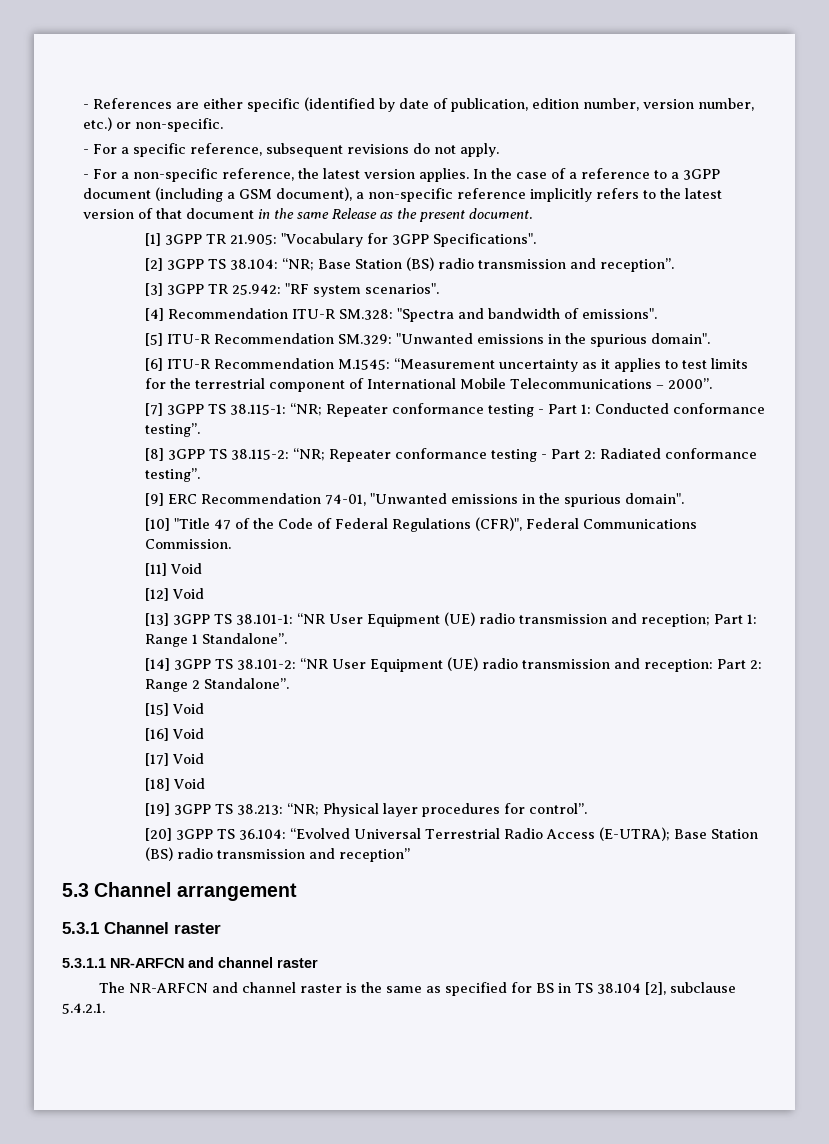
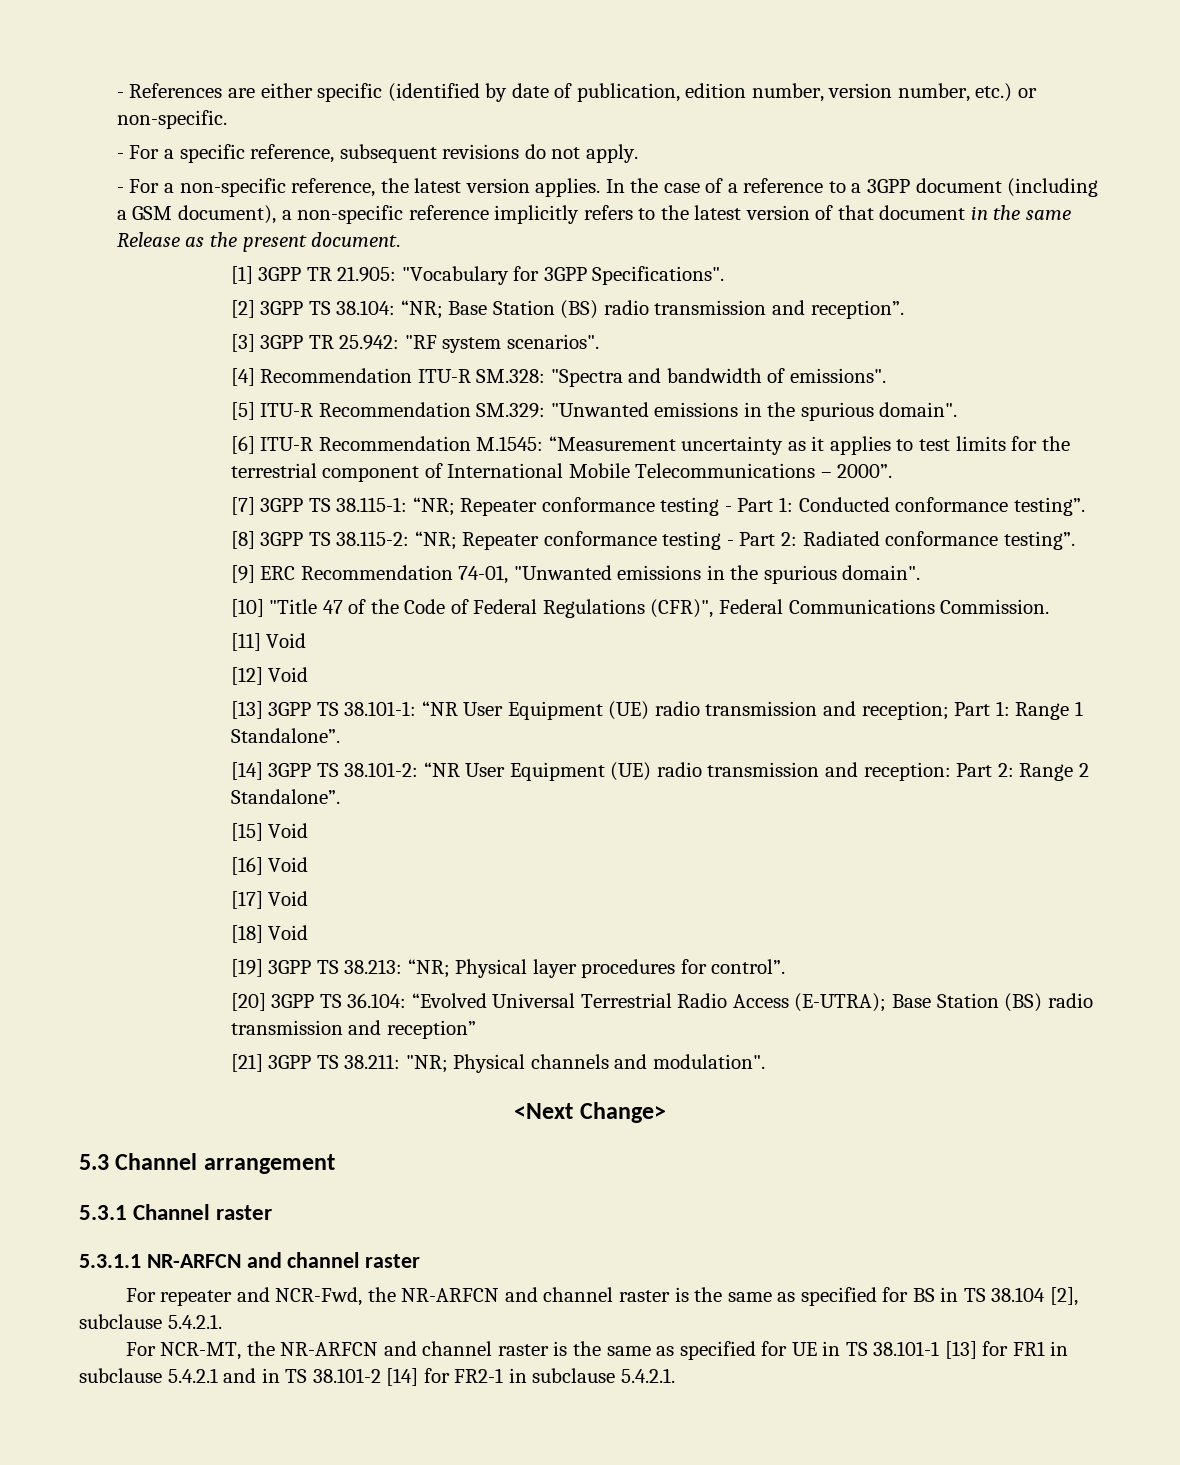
+ [21] 3GPP TS 38.211: "NR; Physical channels and modulation".
+ <Next Change>
- The NR-ARFCN and channel raster is the same as specified for BS in TS 38.104 [2], subclause 5.4.2.1.
+ For repeater and NCR-Fwd, the NR-ARFCN and channel raster is the same as specified for BS in TS 38.104 [2], subclause 5.4.2.1.
+ For NCR-MT, the NR-ARFCN and channel raster is the same as specified for UE in TS 38.101-1 [13] for FR1 in subclause 5.4.2.1 and in TS 38.101-2 [14] for FR2-1 in subclause 5.4.2.1.

